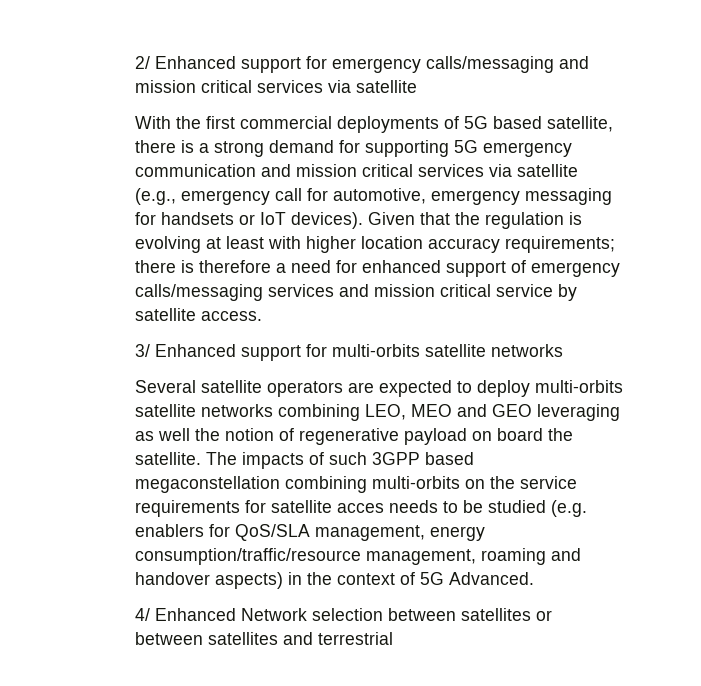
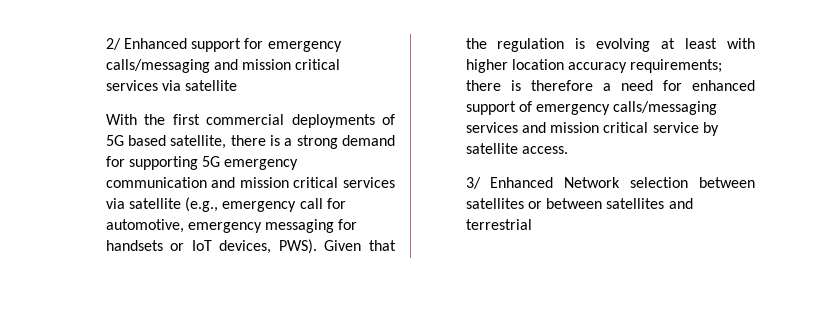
- With the first commercial deployments of 5G based satellite, there is a strong demand for supporting 5G emergency communication and mission critical services via satellite (e.g., emergency call for automotive, emergency messaging for handsets or IoT devices).
+ With the first commercial deployments of 5G based satellite, there is a strong demand for supporting 5G emergency communication and mission critical services via satellite (e.g., emergency call for automotive, emergency messaging for handsets or IoT devices, PWS).
- 3/ Enhanced support for multi-orbits satellite networks
- Several satellite operators are expected to deploy multi-orbits satellite networks combining LEO, MEO and GEO leveraging as well the notion of regenerative payload on board the satellite. The impacts of such 3GPP based megaconstellation combining multi-orbits on the service requirements for satellite acces needs to be studied (e.g. enablers for QoS/SLA management, energy consumption/traffic/resource management, roaming and handover aspects) in the context of 5G Advanced.
- 4/ Enhanced Network selection between satellites or between satellites and terrestrial
+ 3/ Enhanced Network selection between satellites or between satellites and terrestrial

